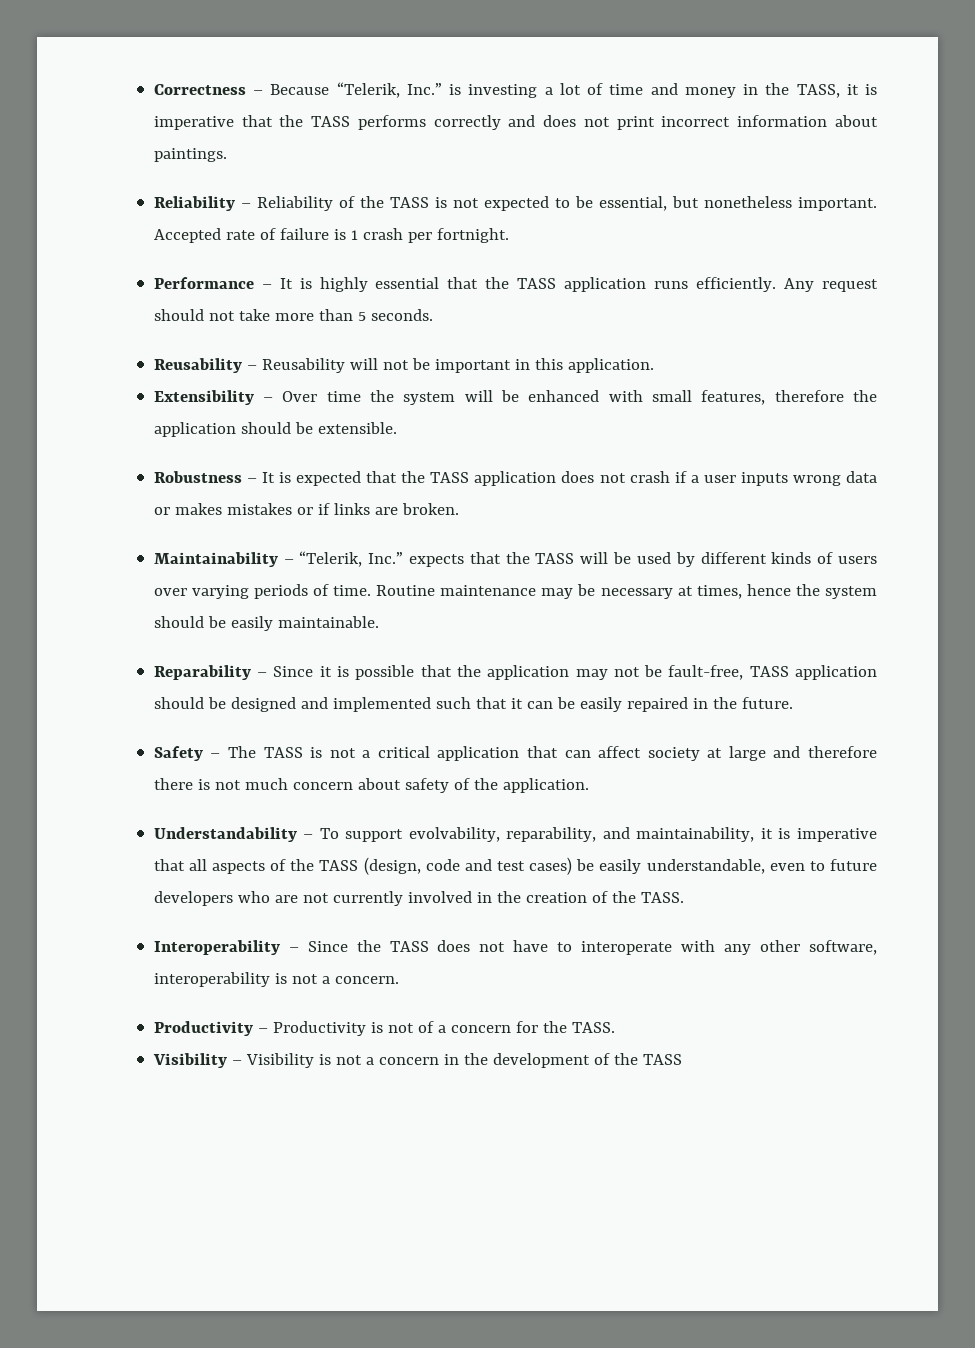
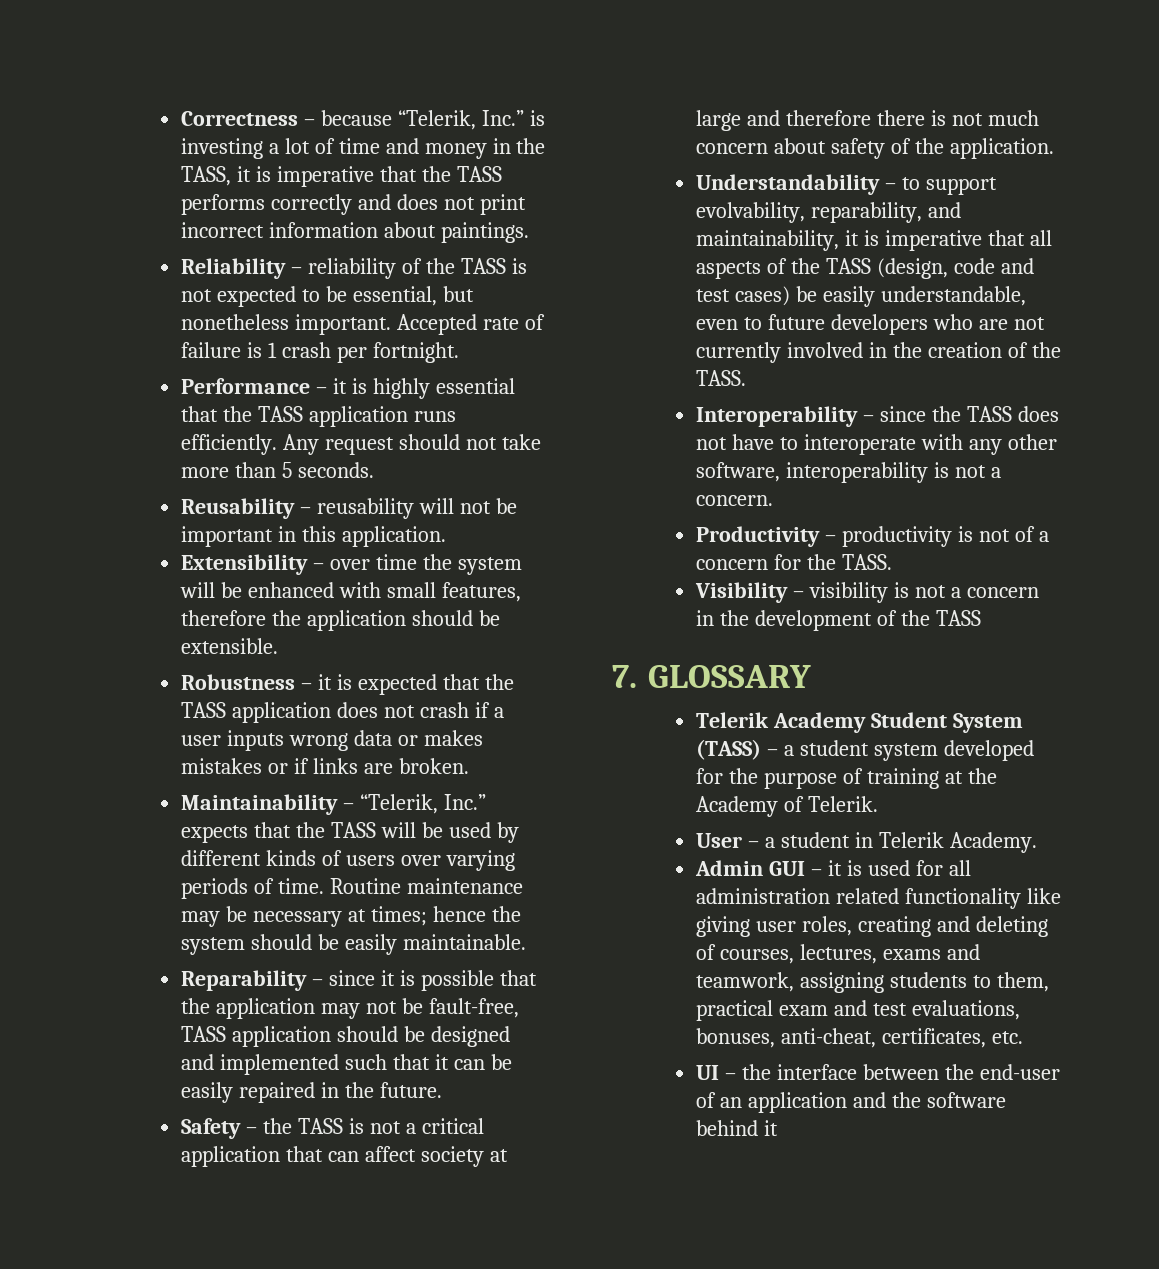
- Correctness – Because “Telerik, Inc.” is investing a lot of time and money in the TASS, it is imperative that the TASS performs correctly and does not print incorrect information about paintings.
+ Correctness – because “Telerik, Inc.” is investing a lot of time and money in the TASS, it is imperative that the TASS performs correctly and does not print incorrect information about paintings.
- Reliability – Reliability of the TASS is not expected to be essential, but nonetheless important.
+ Reliability – reliability of the TASS is not expected to be essential, but nonetheless important.
- Performance – It is highly essential that the TASS application runs efficiently.
+ Performance – it is highly essential that the TASS application runs efficiently.
- Reusability – Reusability will not be important in this application.
+ Reusability – reusability will not be important in this application.
- Extensibility – Over time the system will be enhanced with small features, therefore the application should be extensible.
+ Extensibility – over time the system will be enhanced with small features, therefore the application should be extensible.
- Robustness – It is expected that the TASS application does not crash if a user inputs wrong data or makes mistakes or if links are broken.
+ Robustness – it is expected that the TASS application does not crash if a user inputs wrong data or makes mistakes or if links are broken.
- Routine maintenance may be necessary at times, hence the system should be easily maintainable.
+ Routine maintenance may be necessary at times; hence the system should be easily maintainable.
- Reparability – Since it is possible that the application may not be fault-free, TASS application should be designed and implemented such that it can be easily repaired in the future.
+ Reparability – since it is possible that the application may not be fault-free, TASS application should be designed and implemented such that it can be easily repaired in the future.
- Safety – The TASS is not a critical application that can affect society at large and therefore there is not much concern about safety of the application.
+ Safety – the TASS is not a critical application that can affect society at large and therefore there is not much concern about safety of the application.
- Understandability – To support evolvability, reparability, and maintainability, it is imperative that all aspects of the TASS (design, code and test cases) be easily understandable, even to future developers who are not currently involved in the creation of the TASS.
+ Understandability – to support evolvability, reparability, and maintainability, it is imperative that all aspects of the TASS (design, code and test cases) be easily understandable, even to future developers who are not currently involved in the creation of the TASS.
- Interoperability – Since the TASS does not have to interoperate with any other software, interoperability is not a concern.
+ Interoperability – since the TASS does not have to interoperate with any other software, interoperability is not a concern.
- Productivity – Productivity is not of a concern for the TASS.
+ Productivity – productivity is not of a concern for the TASS.
- Visibility – Visibility is not a concern in the development of the TASS
+ Visibility – visibility is not a concern in the development of the TASS
+ 7. GLOSSARY
+ Telerik Academy Student System (TASS) – a student system developed for the purpose of training at the Academy of Telerik.
+ User – a student in Telerik Academy.
+ Admin GUI – it is used for all administration related functionality like giving user roles, creating and deleting of courses, lectures, exams and teamwork, assigning students to them, practical exam and test evaluations, bonuses, anti-cheat, certificates, etc.
+ UI – the interface between the end-user of an application and the software behind it

